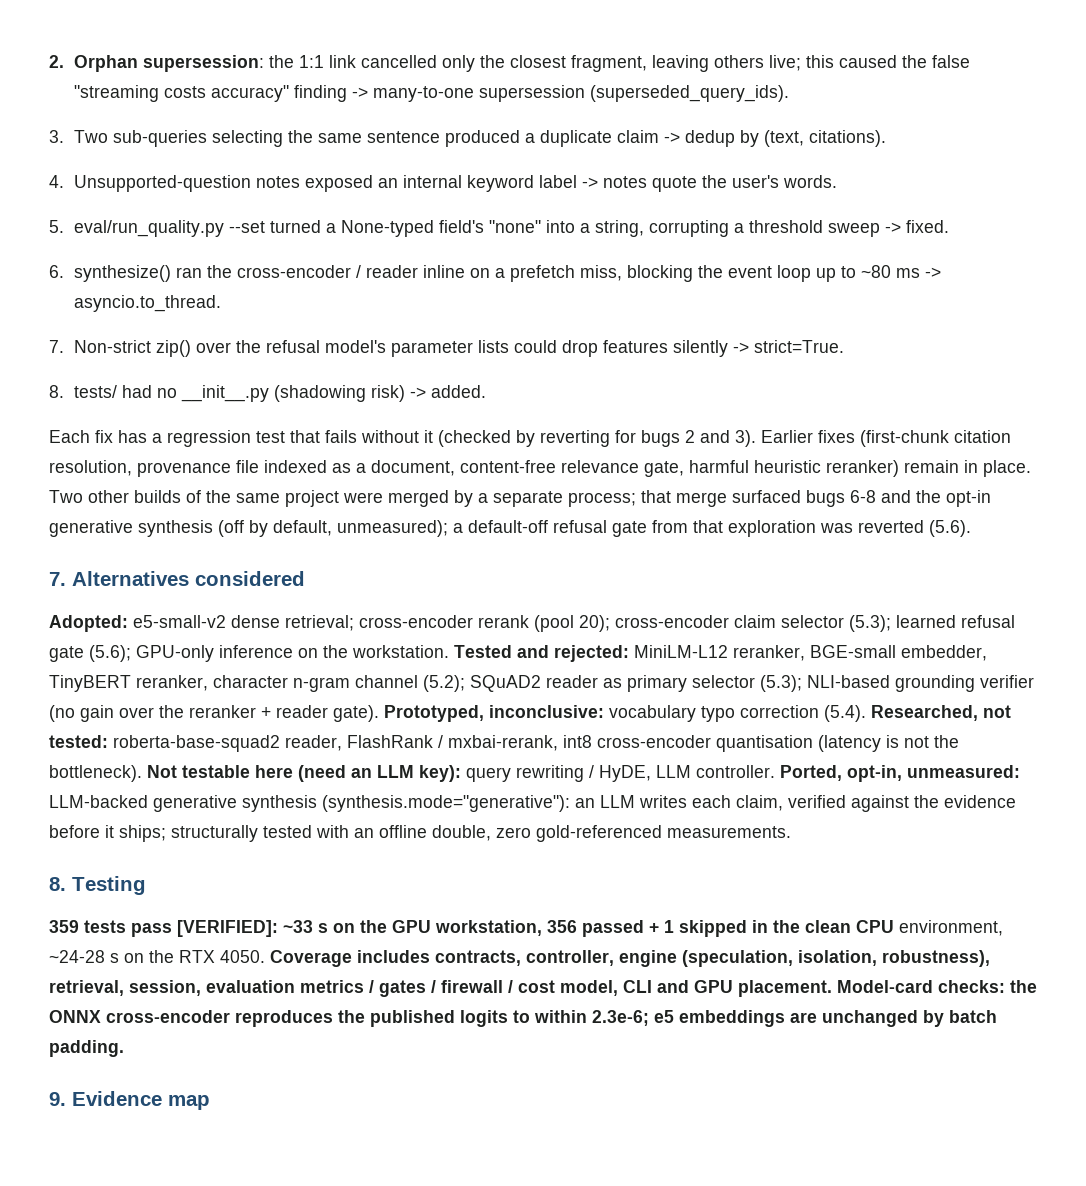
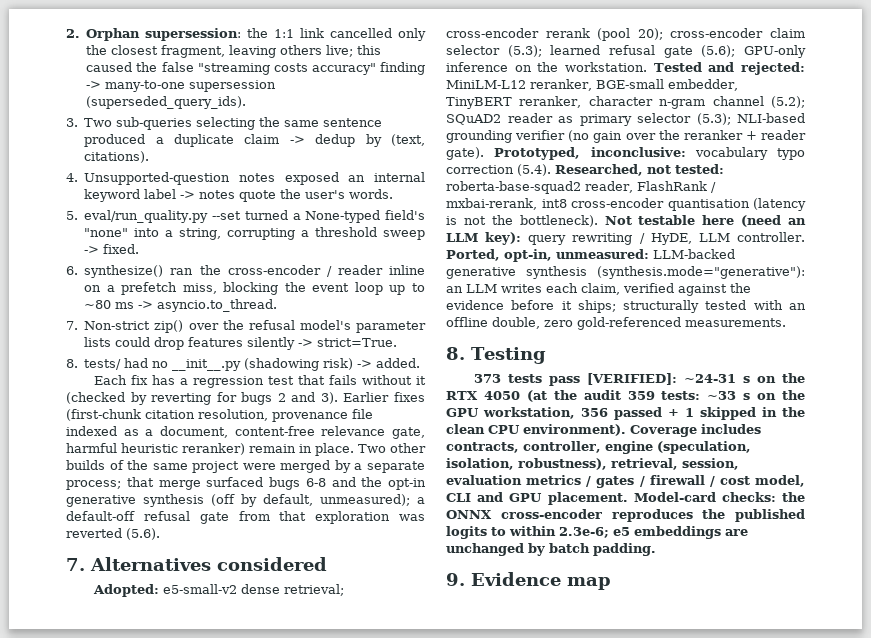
- 359 tests pass [VERIFIED]: ~33 s on the GPU workstation, 356 passed + 1 skipped in the clean CPU environment, ~24-28 s on the RTX 4050.
+ 373 tests pass [VERIFIED]: ~24-31 s on the RTX 4050 (at the audit 359 tests: ~33 s on the GPU workstation, 356 passed + 1 skipped in the clean CPU environment).

